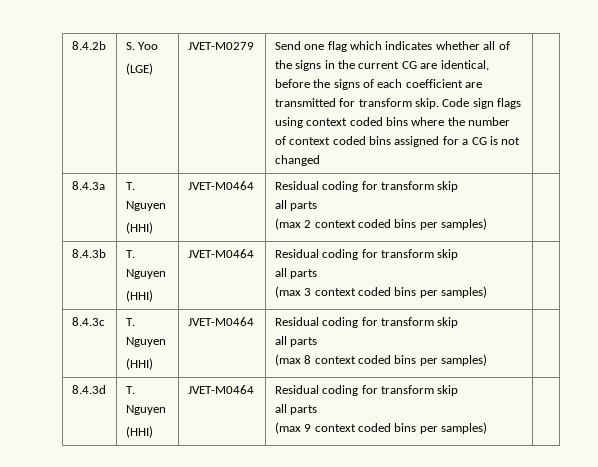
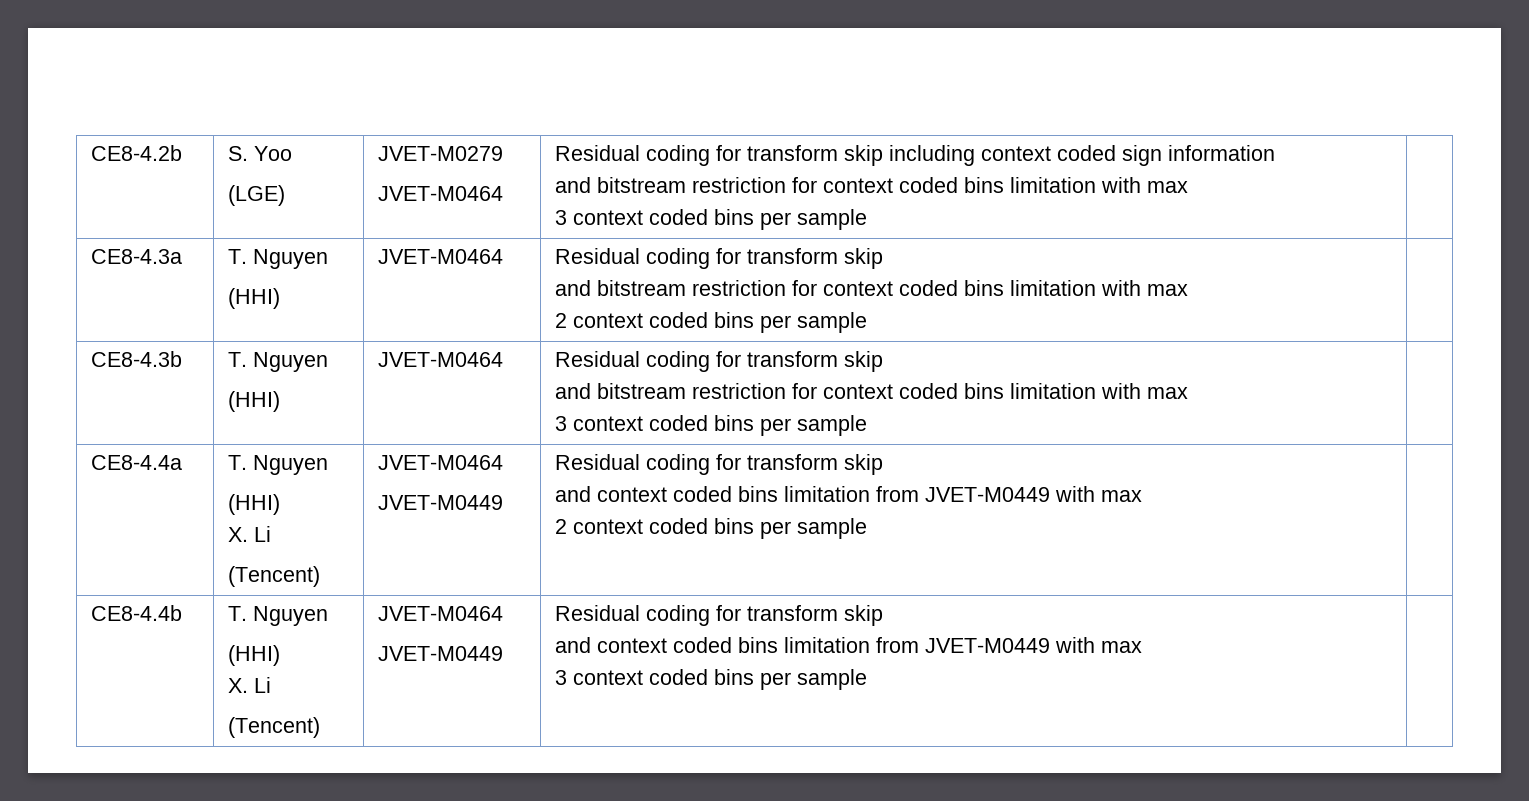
- 8.4.2b
+ CE8-4.2b
- Send one flag which indicates whether all of the signs in the current CG are identical, before the signs of each coefficient are transmitted for transform skip. Code sign flags using context coded bins where the number of context coded bins assigned for a CG is not changed |
- 8.4.3a | T. Nguyen
+ JVET-M0464 | Residual coding for transform skip including context coded sign information
+ and bitstream restriction for context coded bins limitation with max
+ 3 context coded bins per sample |
+ CE8-4.3a | T. Nguyen
  (HHI) | JVET-M0464 | Residual coding for transform skip
- all parts
- (max 2 context coded bins per samples) |
- 8.4.3b | T. Nguyen
+ and bitstream restriction for context coded bins limitation with max
+ 2 context coded bins per sample |
+ CE8-4.3b | T. Nguyen
  (HHI) | JVET-M0464 | Residual coding for transform skip
- all parts
- (max 3 context coded bins per samples) |
- 8.4.3c | T. Nguyen
- (HHI) | JVET-M0464 | Residual coding for transform skip
- all parts
- (max 8 context coded bins per samples) |
- 8.4.3d | T. Nguyen
- (HHI) | JVET-M0464 | Residual coding for transform skip
- all parts
- (max 9 context coded bins per samples) |
+ and bitstream restriction for context coded bins limitation with max
+ 3 context coded bins per sample |
+ CE8-4.4a | T. Nguyen
+ (HHI)
+ X. Li
+ (Tencent) | JVET-M0464
+ JVET-M0449 | Residual coding for transform skip
+ and context coded bins limitation from JVET-M0449 with max
+ 2 context coded bins per sample |
+ CE8-4.4b | T. Nguyen
+ (HHI)
+ X. Li
+ (Tencent) | JVET-M0464
+ JVET-M0449 | Residual coding for transform skip
+ and context coded bins limitation from JVET-M0449 with max
+ 3 context coded bins per sample |

